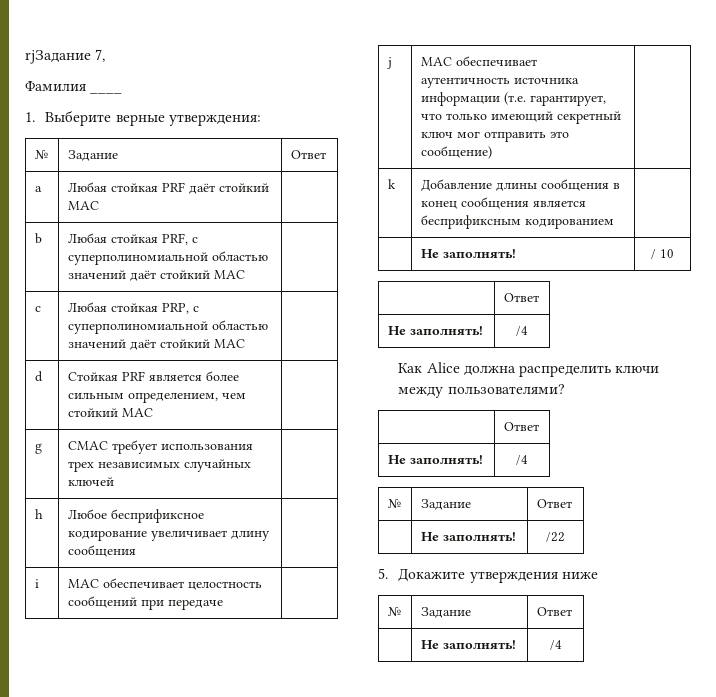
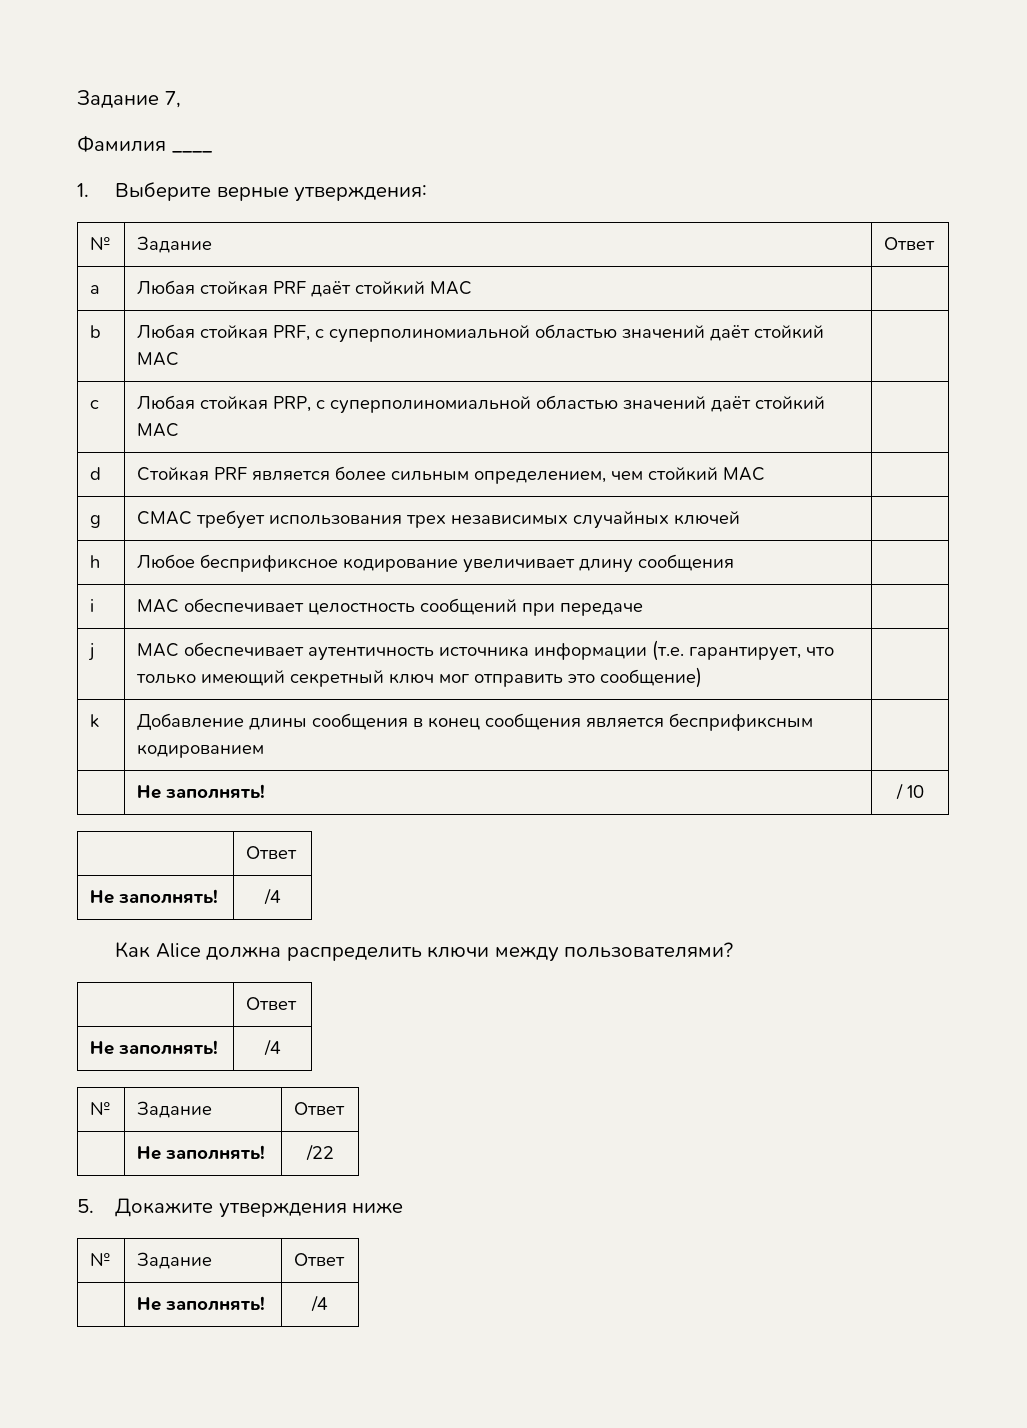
- rjЗадание 7,
+ Задание 7,

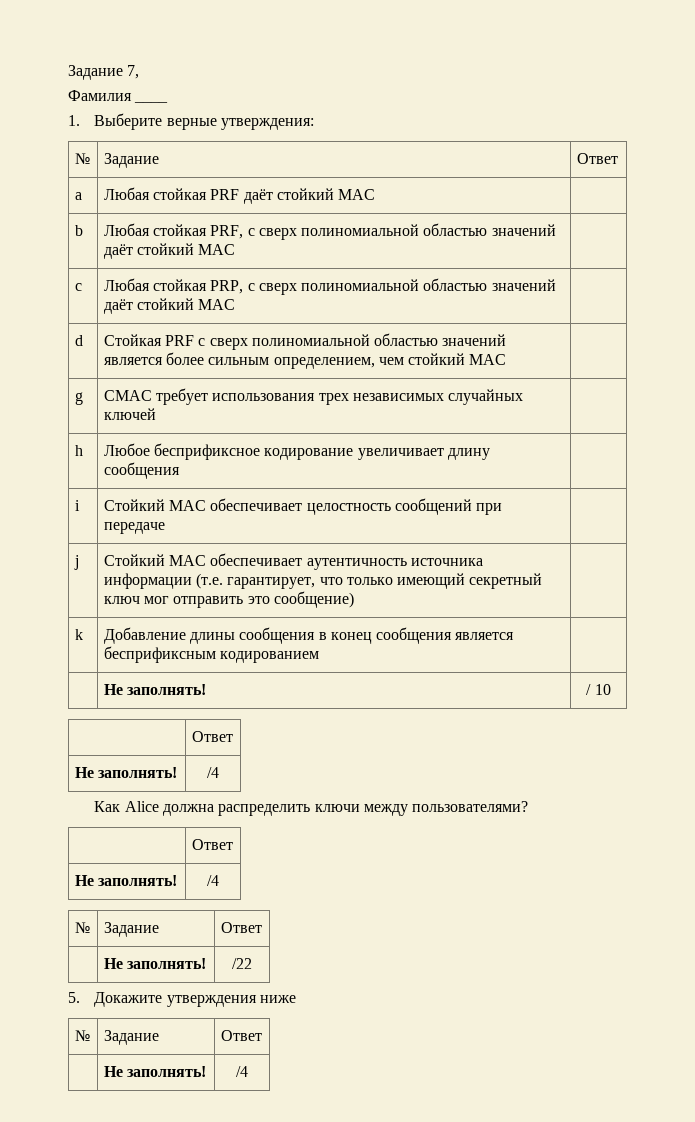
- b | Любая стойкая PRF, с суперполиномиальной областью значений даёт стойкий MAC |
+ b | Любая стойкая PRF, с сверх полиномиальной областью значений даёт стойкий MAC |
- c | Любая стойкая PRP, с суперполиномиальной областью значений даёт стойкий MAC |
+ c | Любая стойкая PRP, с сверх полиномиальной областью значений даёт стойкий MAC |
- d | Стойкая PRF является более сильным определением, чем стойкий MAC |
+ d | Стойкая PRF с сверх полиномиальной областью значений является более сильным определением, чем стойкий MAC |
- i | MAC обеспечивает целостность сообщений при передаче |
+ i | Стойкий MAC обеспечивает целостность сообщений при передаче |
- j | MAC обеспечивает аутентичность источника информации (т.е. гарантирует, что только имеющий секретный ключ мог отправить это сообщение) |
+ j | Стойкий MAC обеспечивает аутентичность источника информации (т.е. гарантирует, что только имеющий секретный ключ мог отправить это сообщение) |

